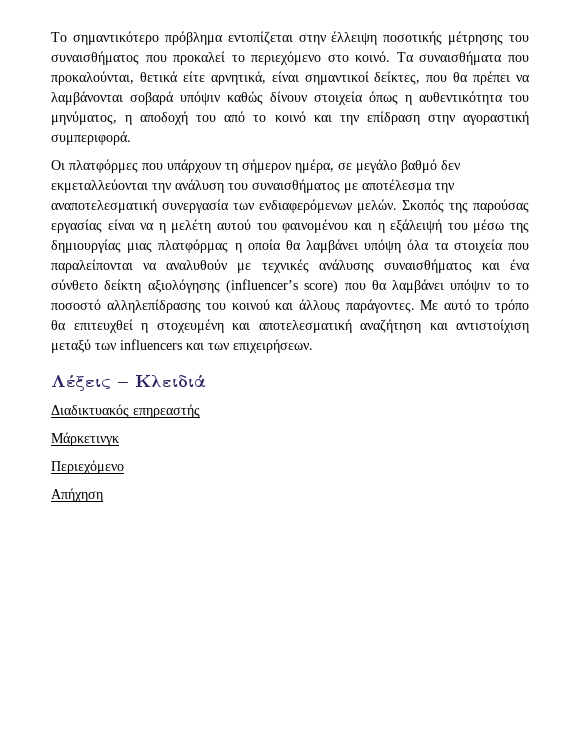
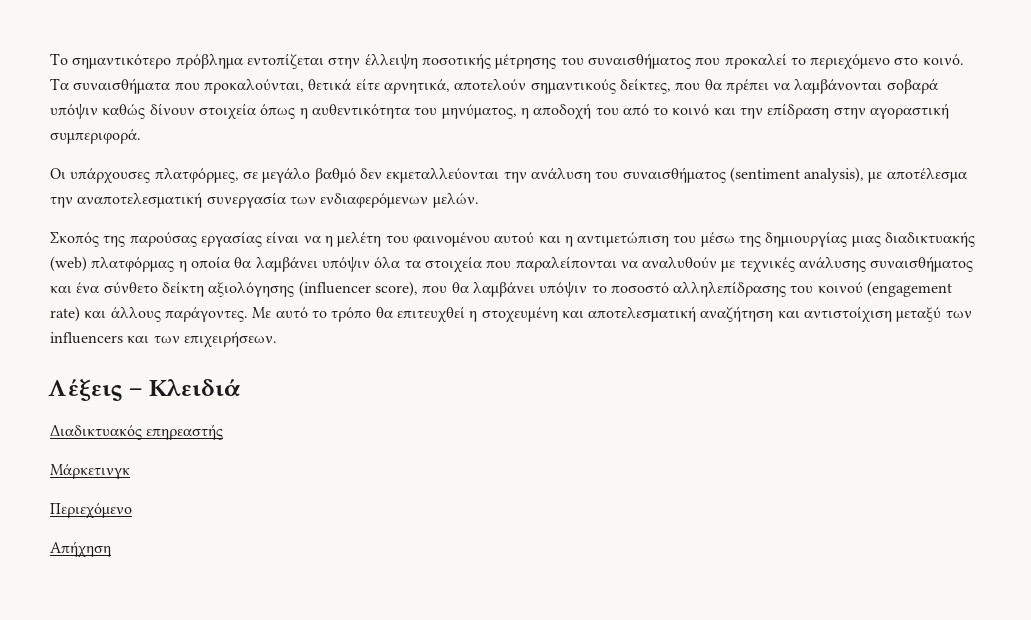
- Τα συναισθήματα που προκαλούνται, θετικά είτε αρνητικά, είναι σημαντικοί δείκτες, που θα πρέπει να λαμβάνονται σοβαρά υπόψιν καθώς δίνουν στοιχεία όπως η αυθεντικότητα του μηνύματος, η αποδοχή του από το κοινό και την επίδραση στην αγοραστική συμπεριφορά.
+ Τα συναισθήματα που προκαλούνται, θετικά είτε αρνητικά, αποτελούν σημαντικούς δείκτες, που θα πρέπει να λαμβάνονται σοβαρά υπόψιν καθώς δίνουν στοιχεία όπως η αυθεντικότητα του μηνύματος, η αποδοχή του από το κοινό και την επίδραση στην αγοραστική συμπεριφορά.
- Οι πλατφόρμες που υπάρχουν τη σήμερον ημέρα, σε μεγάλο βαθμό δεν εκμεταλλεύονται την ανάλυση του συναισθήματος με αποτέλεσμα την αναποτελεσματική συνεργασία των ενδιαφερόμενων μελών. Σκοπός της παρούσας εργασίας είναι να η μελέτη αυτού του φαινομένου και η εξάλειψή του μέσω της δημιουργίας μιας πλατφόρμας η οποία θα λαμβάνει υπόψη όλα τα στοιχεία που παραλείπονται να αναλυθούν με τεχνικές ανάλυσης συναισθήματος και ένα σύνθετο δείκτη αξιολόγησης (influencer’s score) που θα λαμβάνει υπόψιν το το ποσοστό αλληλεπίδρασης του κοινού και άλλους παράγοντες.
+ Οι υπάρχουσες πλατφόρμες, σε μεγάλο βαθμό δεν εκμεταλλεύονται την ανάλυση του συναισθήματος (sentiment analysis), με αποτέλεσμα την αναποτελεσματική συνεργασία των ενδιαφερόμενων μελών.
+ Σκοπός της παρούσας εργασίας είναι να η μελέτη του φαινομένου αυτού και η αντιμετώπιση του μέσω της δημιουργίας μιας διαδικτυακής (web) πλατφόρμας η οποία θα λαμβάνει υπόψιν όλα τα στοιχεία που παραλείπονται να αναλυθούν με τεχνικές ανάλυσης συναισθήματος και ένα σύνθετο δείκτη αξιολόγησης (influencer score), που θα λαμβάνει υπόψιν το ποσοστό αλληλεπίδρασης του κοινού (engagement rate) και άλλους παράγοντες.

